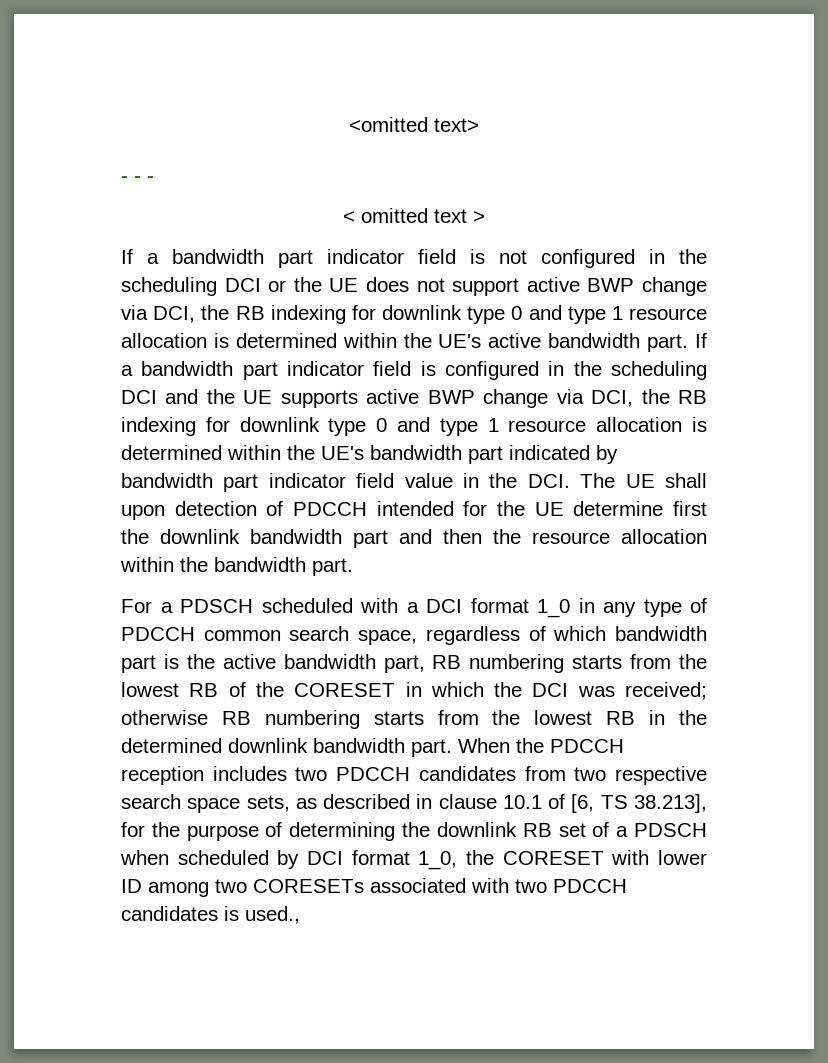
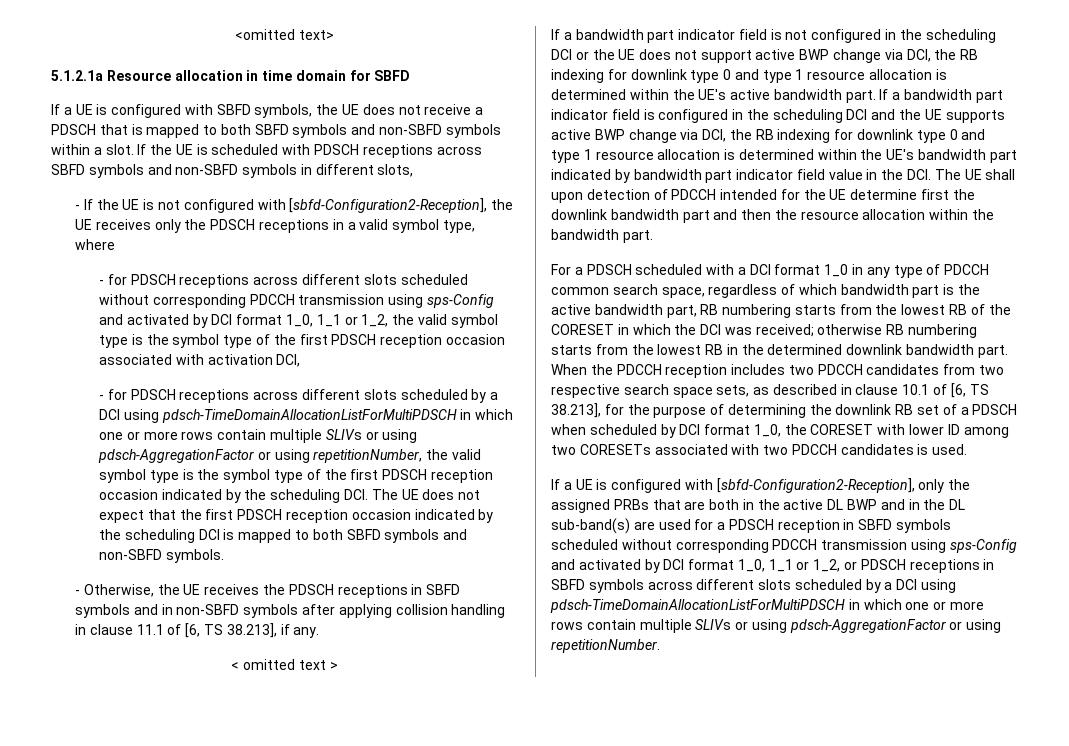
- - - -
+ 5.1.2.1a Resource allocation in time domain for SBFD
+ If a UE is configured with SBFD symbols, the UE does not receive a PDSCH that is mapped to both SBFD symbols and non-SBFD symbols within a slot. If the UE is scheduled with PDSCH receptions across SBFD symbols and non-SBFD symbols in different slots,
+ - If the UE is not configured with [sbfd-Configuration2-Reception], the UE receives only the PDSCH receptions in a valid symbol type, where
+ - for PDSCH receptions across different slots scheduled without corresponding PDCCH transmission using sps-Config and activated by DCI format 1_0, 1_1 or 1_2, the valid symbol type is the symbol type of the first PDSCH reception occasion associated with activation DCI,
+ - for PDSCH receptions across different slots scheduled by a DCI using pdsch-TimeDomainAllocationListForMultiPDSCH in which one or more rows contain multiple SLIVs or using pdsch-AggregationFactor or using repetitionNumber, the valid symbol type is the symbol type of the first PDSCH reception occasion indicated by the scheduling DCI. The UE does not expect that the first PDSCH reception occasion indicated by the scheduling DCI is mapped to both SBFD symbols and non-SBFD symbols.
+ - Otherwise, the UE receives the PDSCH receptions in SBFD symbols and in non-SBFD symbols after applying collision handling in clause 11.1 of [6, TS 38.213], if any.
- When the PDCCH reception includes two PDCCH candidates from two respective search space sets, as described in clause 10.1 of [6, TS 38.213], for the purpose of determining the downlink RB set of a PDSCH when scheduled by DCI format 1_0, the CORESET with lower ID among two CORESETs associated with two PDCCH candidates is used.,
+ When the PDCCH reception includes two PDCCH candidates from two respective search space sets, as described in clause 10.1 of [6, TS 38.213], for the purpose of determining the downlink RB set of a PDSCH when scheduled by DCI format 1_0, the CORESET with lower ID among two CORESETs associated with two PDCCH candidates is used.
+ If a UE is configured with [sbfd-Configuration2-Reception], only the assigned PRBs that are both in the active DL BWP and in the DL sub-band(s) are used for a PDSCH reception in SBFD symbols scheduled without corresponding PDCCH transmission using sps-Config and activated by DCI format 1_0, 1_1 or 1_2, or PDSCH receptions in SBFD symbols across different slots scheduled by a DCI using pdsch-TimeDomainAllocationListForMultiPDSCH in which one or more rows contain multiple SLIVs or using pdsch-AggregationFactor or using repetitionNumber.

